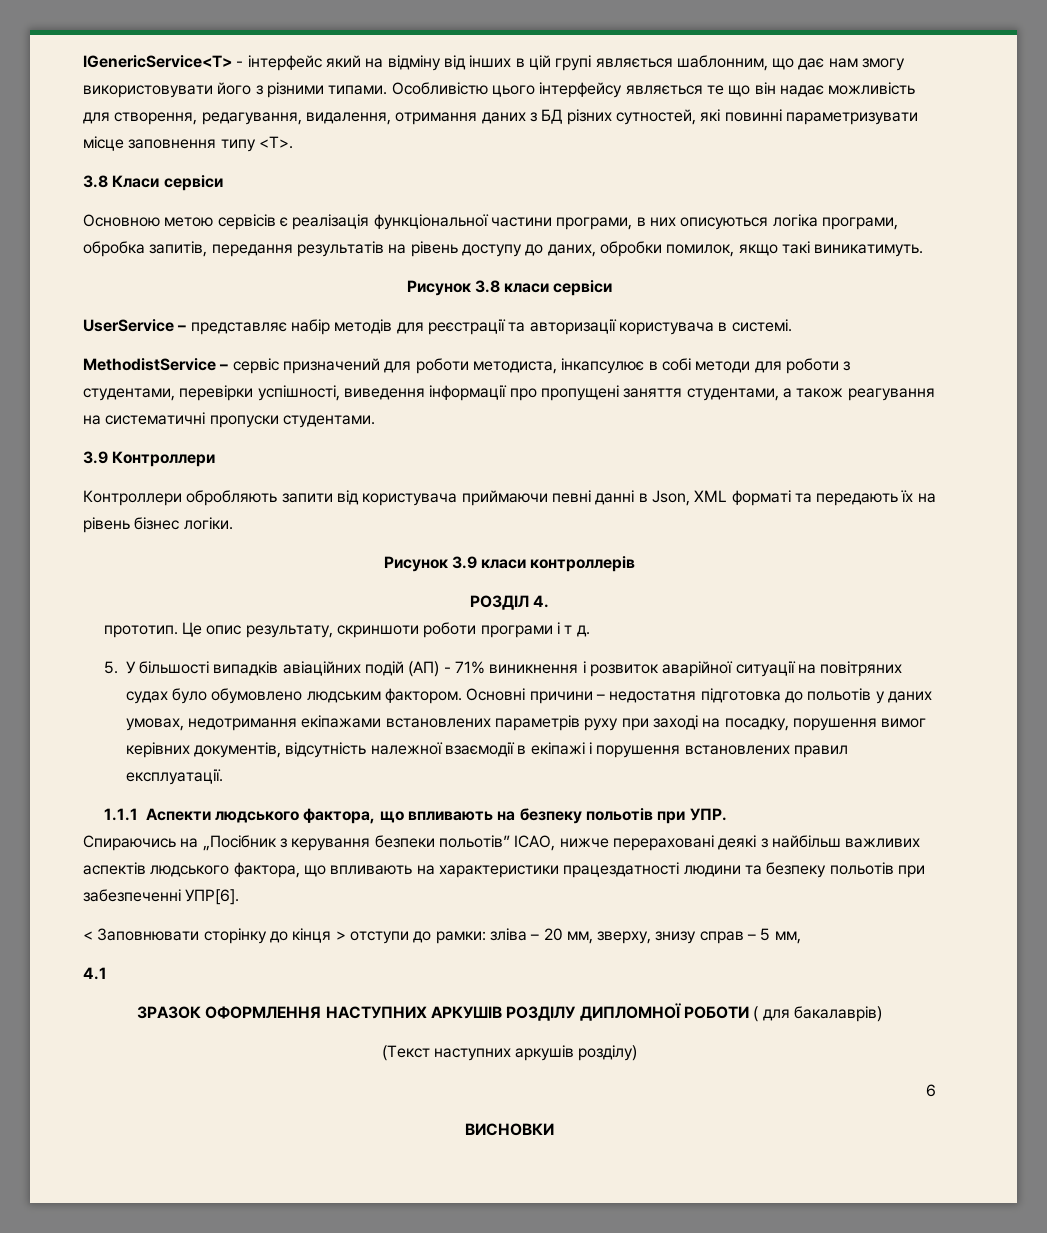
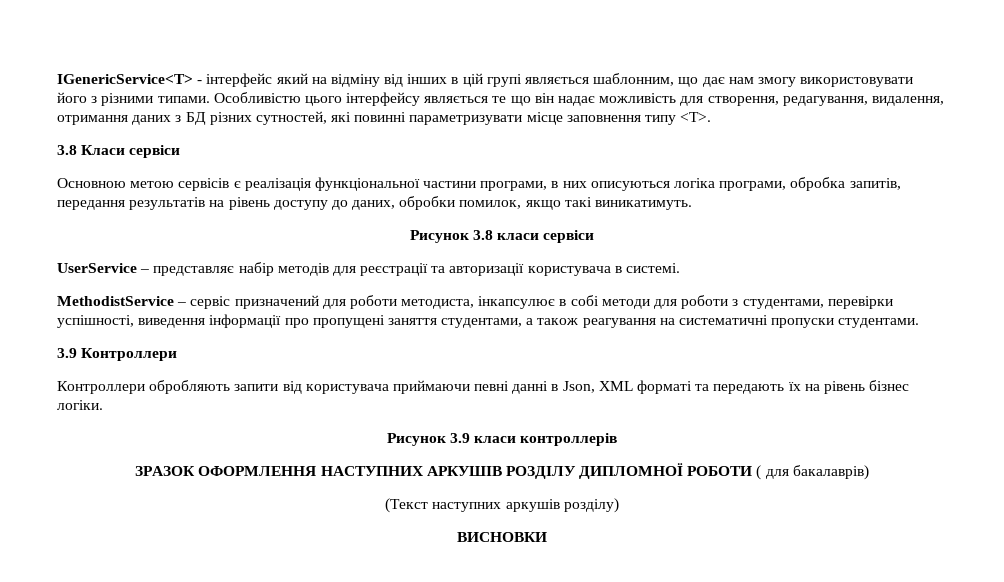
- РОЗДІЛ 4.
- прототип. Це опис результату, скриншоти роботи програми і т д.
- 5. У більшості випадків авіаційних подій (АП) - 71% виникнення і розвиток аварійної ситуації на повітряних судах було обумовлено людським фактором. Основні причини – недостатня підготовка до польотів у даних умовах, недотримання екіпажами встановлених параметрів руху при заході на посадку, порушення вимог керівних документів, відсутність належної взаємодії в екіпажі і порушення встановлених правил експлуатації.
- 1.1.1 Аспекти людського фактора, що впливають на безпеку польотів при УПР.
- Спираючись на „Посібник з керування безпеки польотів” ICAO, нижче перераховані деякі з найбільш важливих аспектів людського фактора, що впливають на характеристики працездатності людини та безпеку польотів при забезпеченні УПР[6].
- < Заповнювати сторінку до кінця > отступи до рамки: зліва – 20 мм, зверху, знизу справ – 5 мм,
- 4.1
- 6

